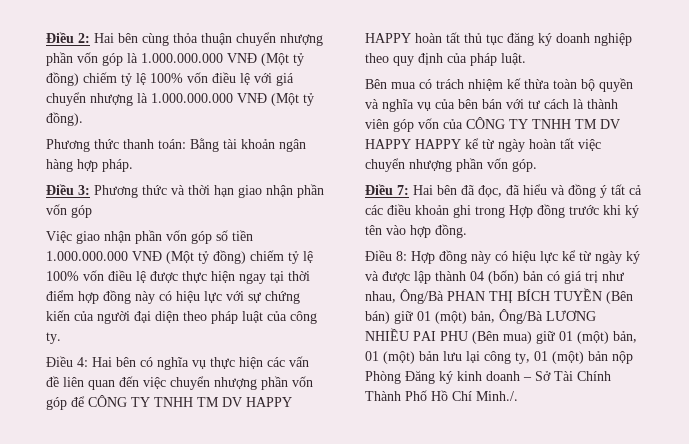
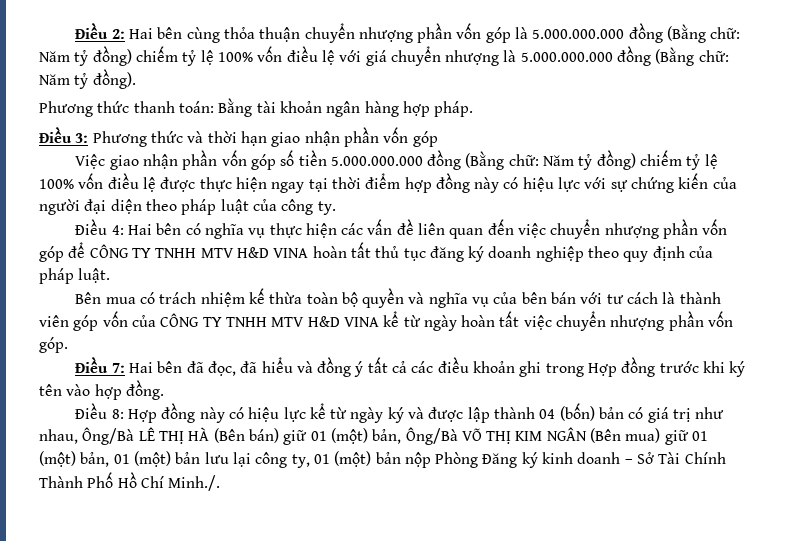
- Điều 2: Hai bên cùng thỏa thuận chuyển nhượng phần vốn góp là 1.000.000.000 VNĐ (Một tỷ đồng) chiếm tỷ lệ 100% vốn điều lệ với giá chuyển nhượng là 1.000.000.000 VNĐ (Một tỷ đồng).
+ Điều 2: Hai bên cùng thỏa thuận chuyển nhượng phần vốn góp là 5.000.000.000 đồng (Bằng chữ: Năm tỷ đồng) chiếm tỷ lệ 100% vốn điều lệ với giá chuyển nhượng là 5.000.000.000 đồng (Bằng chữ: Năm tỷ đồng).
- Việc giao nhận phần vốn góp số tiền 1.000.000.000 VNĐ (Một tỷ đồng) chiếm tỷ lệ 100% vốn điều lệ được thực hiện ngay tại thời điểm hợp đồng này có hiệu lực với sự chứng kiến của người đại diện theo pháp luật của công ty.
+ Việc giao nhận phần vốn góp số tiền 5.000.000.000 đồng (Bằng chữ: Năm tỷ đồng) chiếm tỷ lệ 100% vốn điều lệ được thực hiện ngay tại thời điểm hợp đồng này có hiệu lực với sự chứng kiến của người đại diện theo pháp luật của công ty.
- Điều 4: Hai bên có nghĩa vụ thực hiện các vấn đề liên quan đến việc chuyển nhượng phần vốn góp để CÔNG TY TNHH TM DV HAPPY HAPPY hoàn tất thủ tục đăng ký doanh nghiệp theo quy định của pháp luật.
+ Điều 4: Hai bên có nghĩa vụ thực hiện các vấn đề liên quan đến việc chuyển nhượng phần vốn góp để CÔNG TY TNHH MTV H&D VINA hoàn tất thủ tục đăng ký doanh nghiệp theo quy định của pháp luật.
- Bên mua có trách nhiệm kế thừa toàn bộ quyền và nghĩa vụ của bên bán với tư cách là thành viên góp vốn của CÔNG TY TNHH TM DV HAPPY HAPPY kể từ ngày hoàn tất việc chuyển nhượng phần vốn góp.
+ Bên mua có trách nhiệm kế thừa toàn bộ quyền và nghĩa vụ của bên bán với tư cách là thành viên góp vốn của CÔNG TY TNHH MTV H&D VINA kể từ ngày hoàn tất việc chuyển nhượng phần vốn góp.
- Hợp đồng này có hiệu lực kể từ ngày ký và được lập thành 04 (bốn) bản có giá trị như nhau, Ông/Bà PHAN THỊ BÍCH TUYỀN (Bên bán) giữ 01 (một) bản, Ông/Bà LƯƠNG NHIỀU PAI PHU (Bên mua) giữ 01 (một) bản, 01 (một) bản lưu lại công ty, 01 (một) bản nộp Phòng Đăng ký kinh doanh – Sở Tài Chính Thành Phố Hồ Chí Minh./.
+ Hợp đồng này có hiệu lực kể từ ngày ký và được lập thành 04 (bốn) bản có giá trị như nhau, Ông/Bà LÊ THỊ HÀ (Bên bán) giữ 01 (một) bản, Ông/Bà VÕ THỊ KIM NGÂN (Bên mua) giữ 01 (một) bản, 01 (một) bản lưu lại công ty, 01 (một) bản nộp Phòng Đăng ký kinh doanh – Sở Tài Chính Thành Phố Hồ Chí Minh./.

